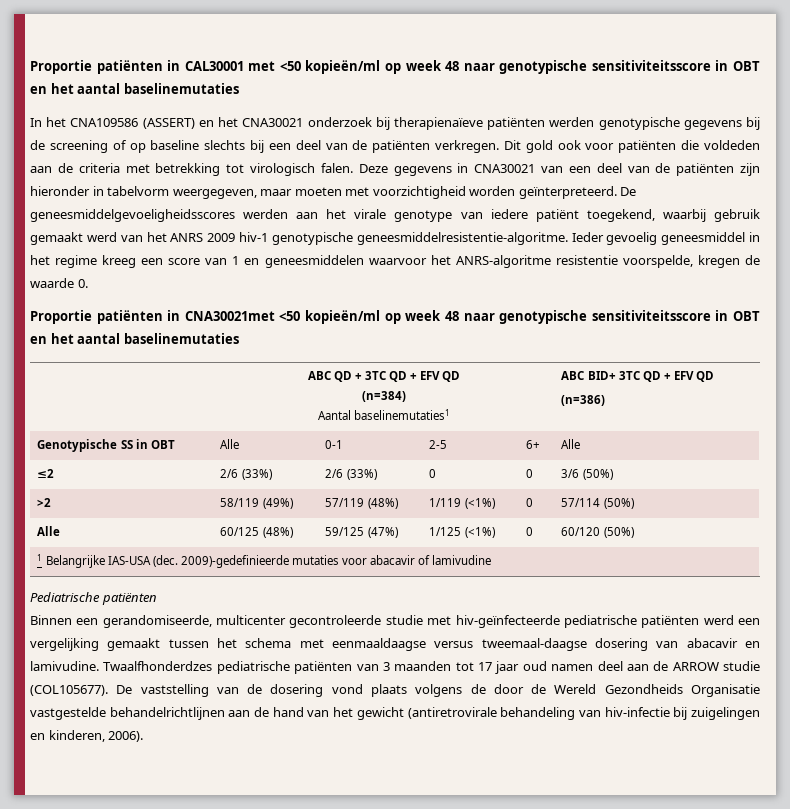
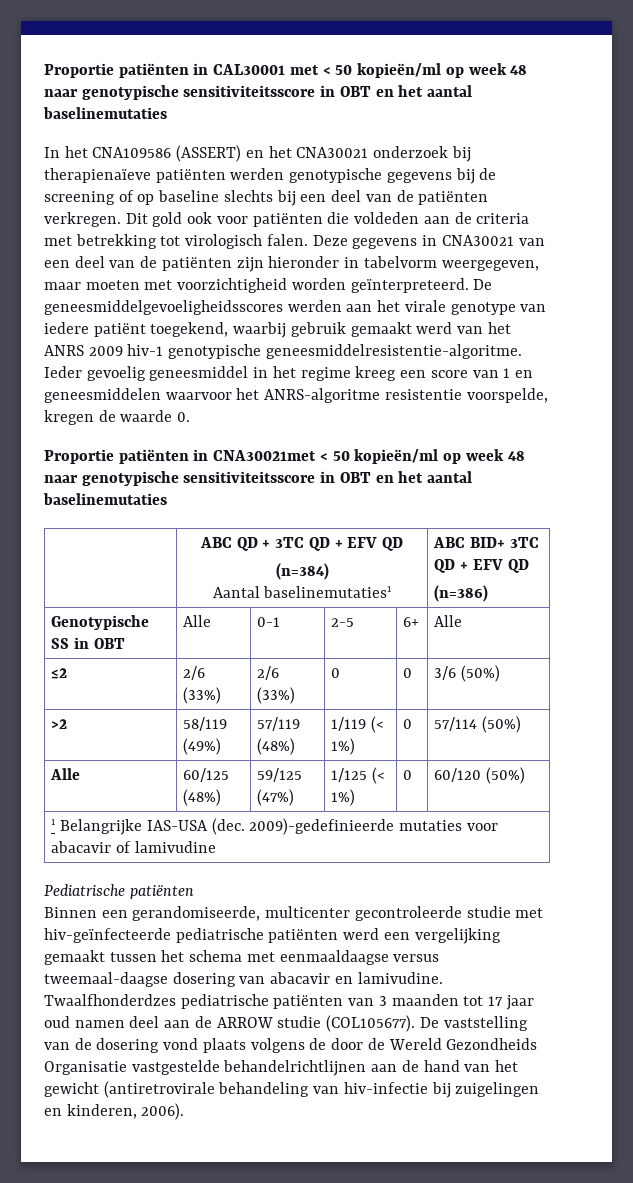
- Proportie patiënten in CAL30001 met <50 kopieën/ml op week 48 naar genotypische sensitiviteitsscore in OBT en het aantal baselinemutaties
+ Proportie patiënten in CAL30001 met < 50 kopieën/ml op week 48 naar genotypische sensitiviteitsscore in OBT en het aantal baselinemutaties
- Proportie patiënten in CNA30021met <50 kopieën/ml op week 48 naar genotypische sensitiviteitsscore in OBT en het aantal baselinemutaties
+ Proportie patiënten in CNA30021met < 50 kopieën/ml op week 48 naar genotypische sensitiviteitsscore in OBT en het aantal baselinemutaties
- >2 | 58/119 (49%) | 57/119 (48%) | 1/119 (<1%) | 0 | 57/114 (50%)
+ >2 | 58/119 (49%) | 57/119 (48%) | 1/119 (< 1%) | 0 | 57/114 (50%)
- Alle | 60/125 (48%) | 59/125 (47%) | 1/125 (<1%) | 0 | 60/120 (50%)
+ Alle | 60/125 (48%) | 59/125 (47%) | 1/125 (< 1%) | 0 | 60/120 (50%)

